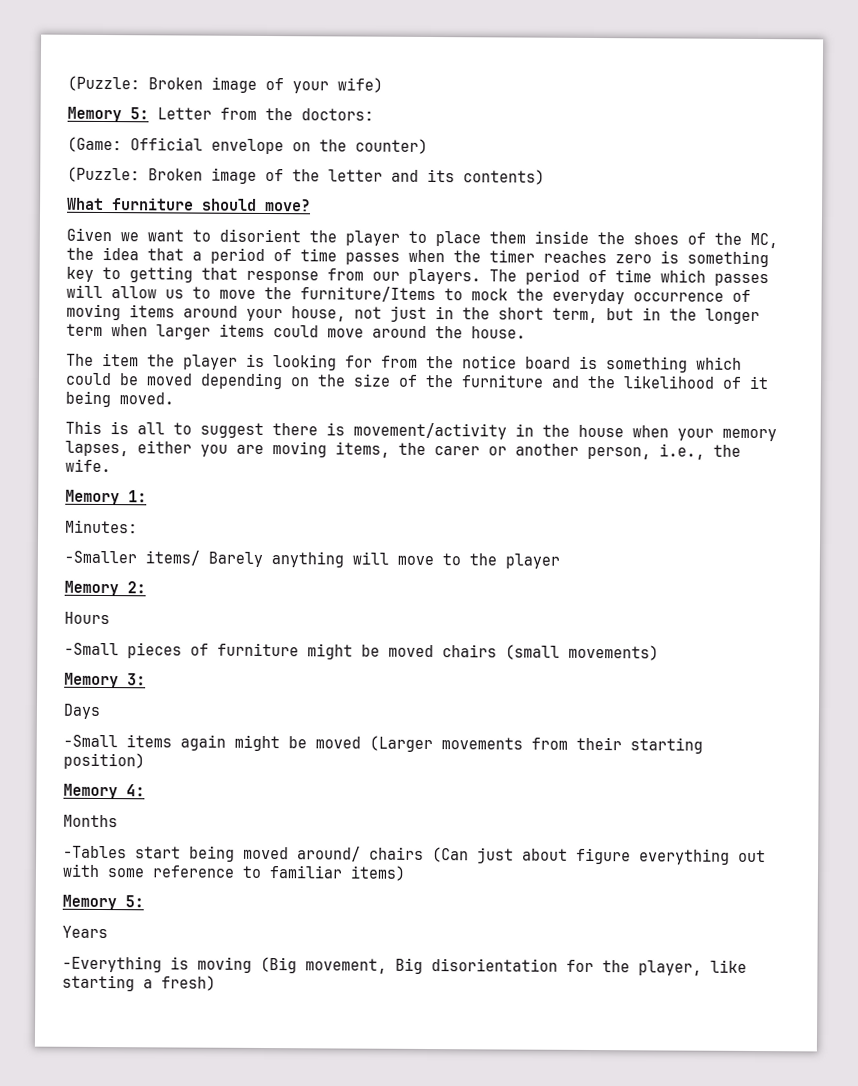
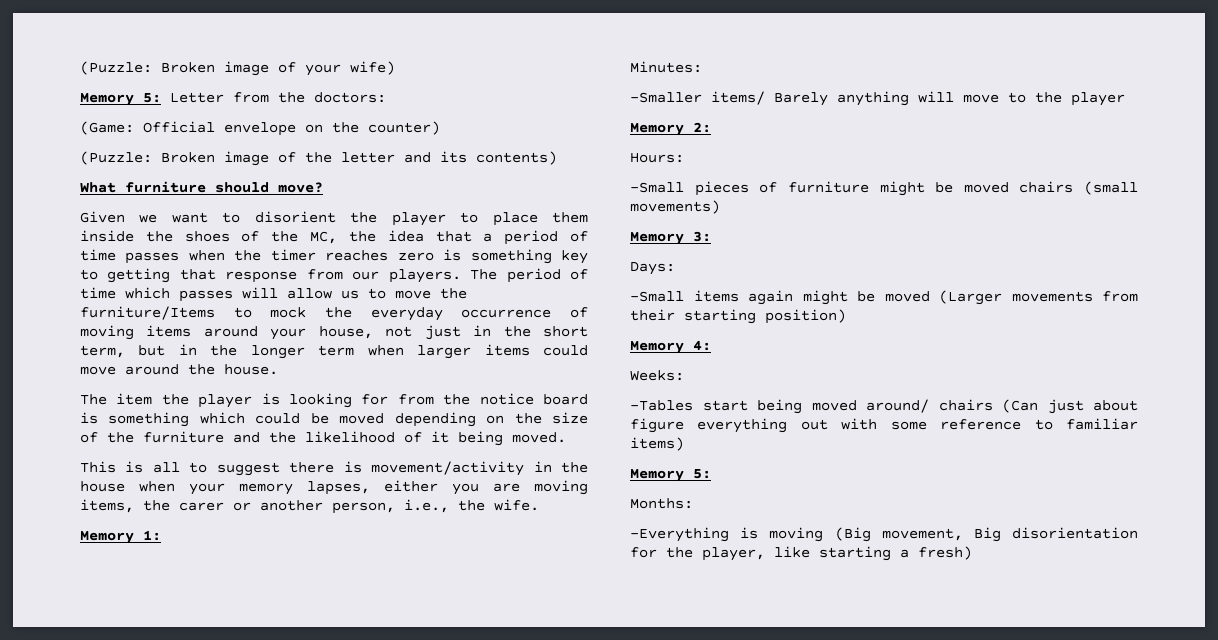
- Hours
+ Hours:
- Days
+ Days:
- Months
+ Weeks:
- Years
+ Months:

